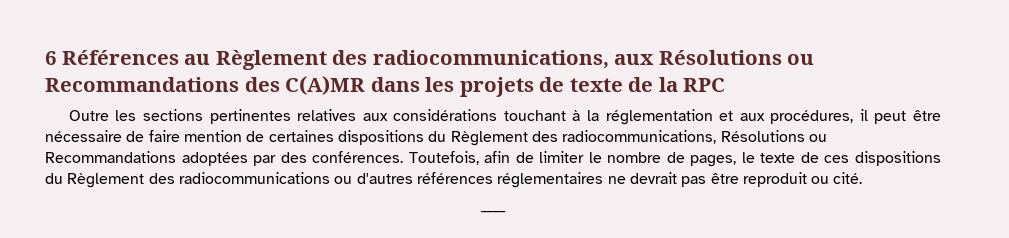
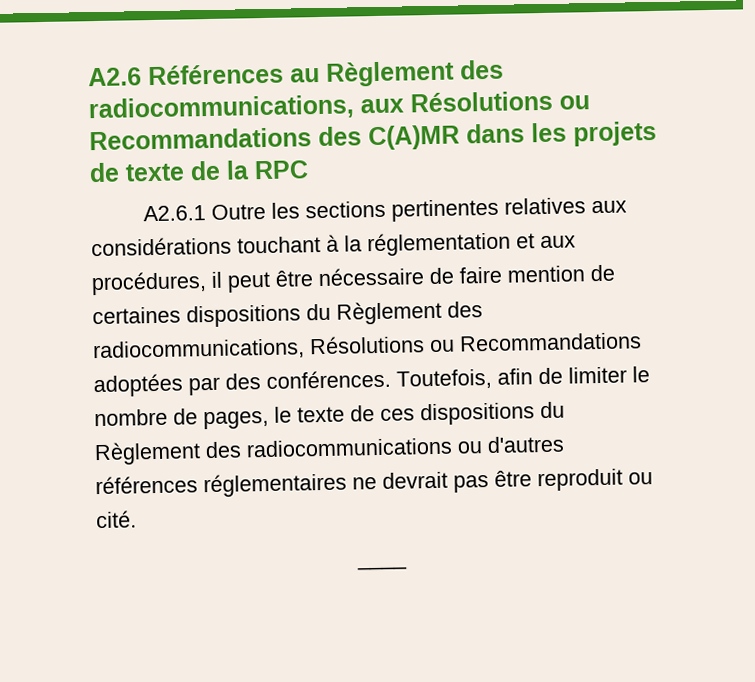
- 6 Références au Règlement des radiocommunications, aux Résolutions ou Recommandations des C(A)MR dans les projets de texte de la RPC
+ A2.6 Références au Règlement des radiocommunications, aux Résolutions ou Recommandations des C(A)MR dans les projets de texte de la RPC
- Outre les sections pertinentes relatives aux considérations touchant à la réglementation et aux procédures, il peut être nécessaire de faire mention de certaines dispositions du Règlement des radiocommunications, Résolutions ou Recommandations adoptées par des conférences.
+ A2.6.1 Outre les sections pertinentes relatives aux considérations touchant à la réglementation et aux procédures, il peut être nécessaire de faire mention de certaines dispositions du Règlement des radiocommunications, Résolutions ou Recommandations adoptées par des conférences.

